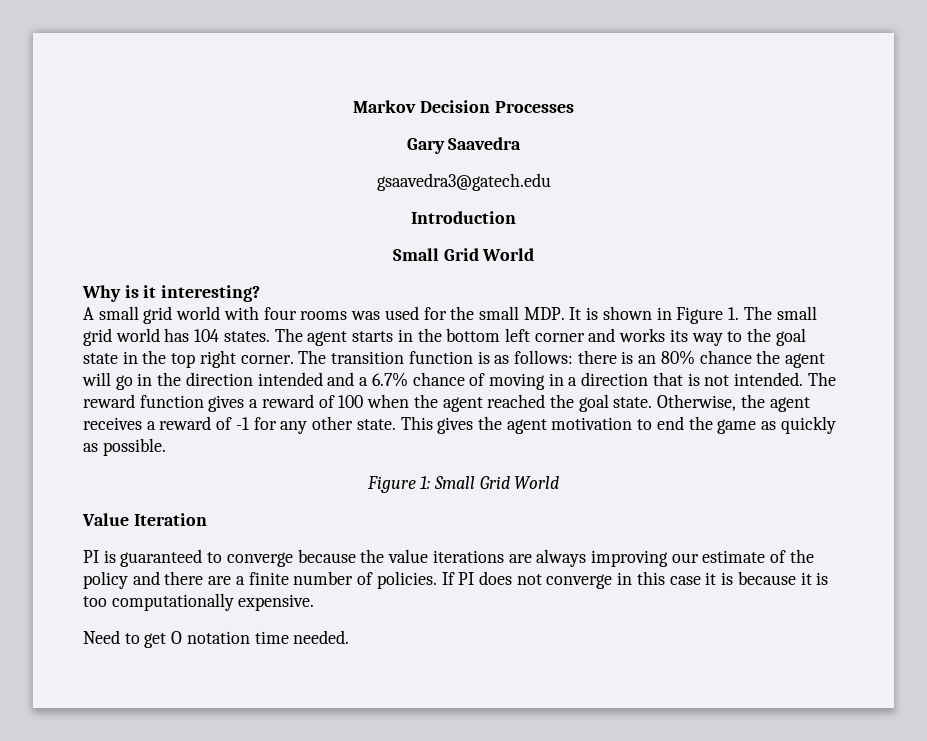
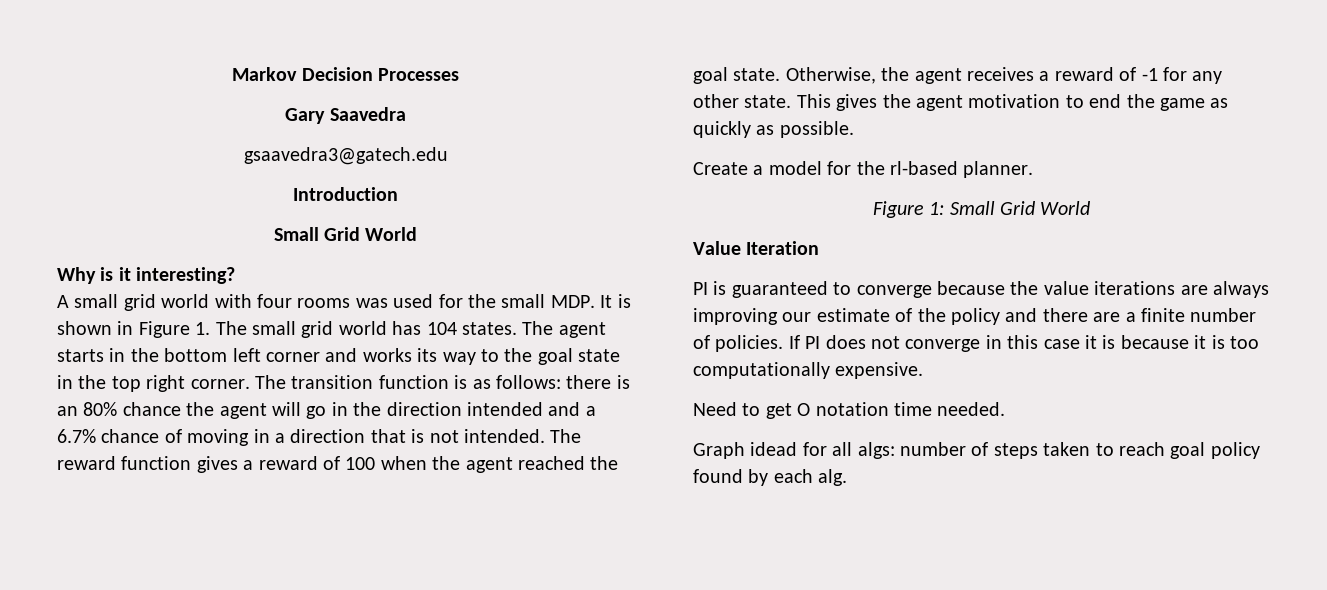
+ Create a model for the rl-based planner.
+ Graph idead for all algs: number of steps taken to reach goal policy found by each alg.

